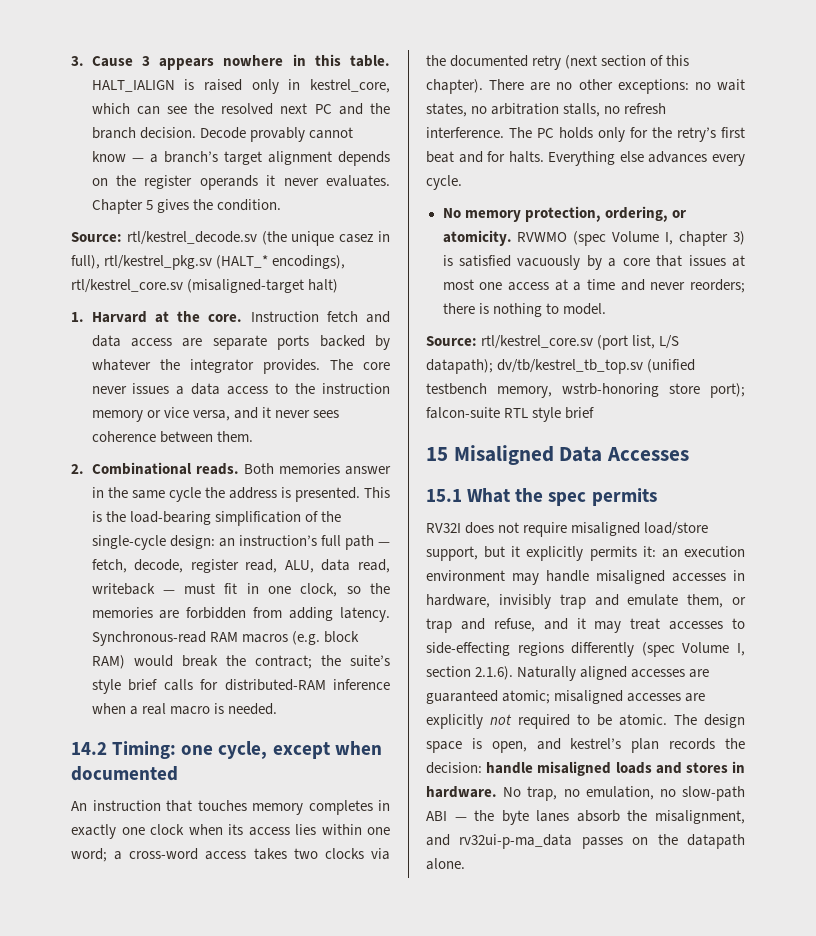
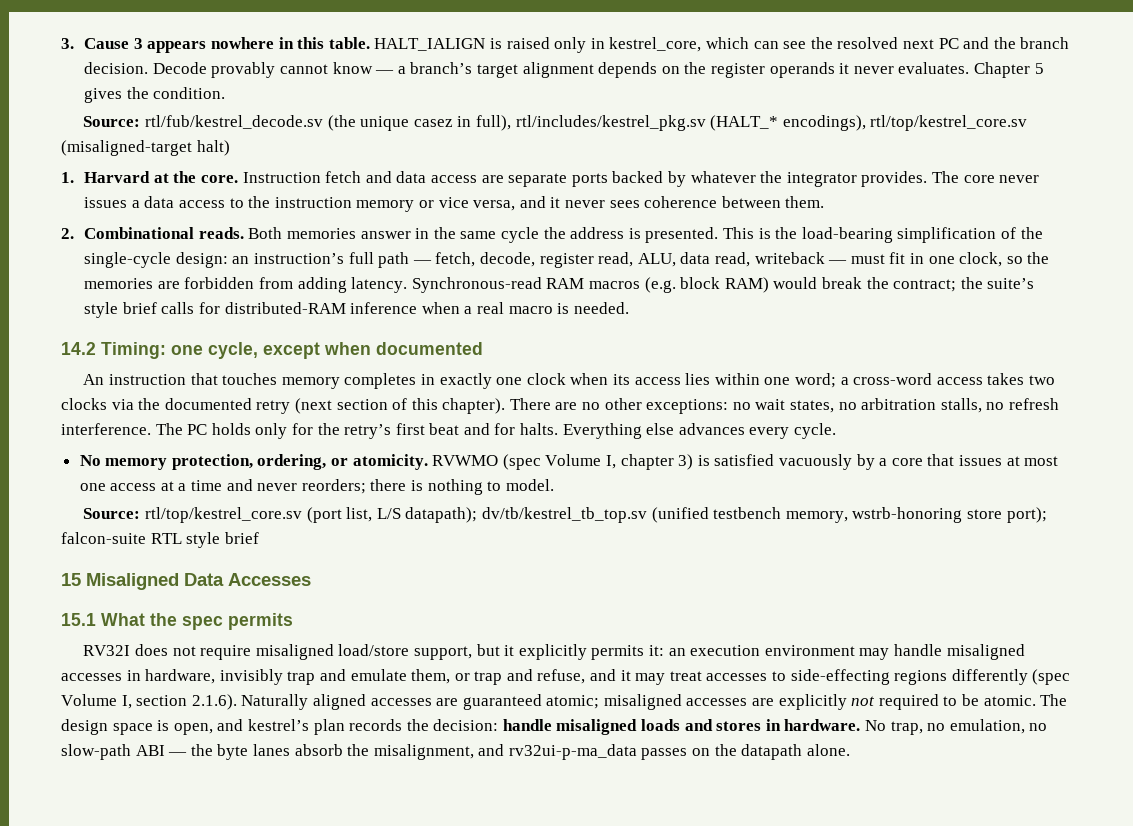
- Source: rtl/kestrel_decode.sv (the unique casez in full), rtl/kestrel_pkg.sv (HALT_* encodings), rtl/kestrel_core.sv (misaligned-target halt)
+ Source: rtl/fub/kestrel_decode.sv (the unique casez in full), rtl/includes/kestrel_pkg.sv (HALT_* encodings), rtl/top/kestrel_core.sv (misaligned-target halt)
- Source: rtl/kestrel_core.sv (port list, L/S datapath); dv/tb/kestrel_tb_top.sv (unified testbench memory, wstrb-honoring store port); falcon-suite RTL style brief
+ Source: rtl/top/kestrel_core.sv (port list, L/S datapath); dv/tb/kestrel_tb_top.sv (unified testbench memory, wstrb-honoring store port); falcon-suite RTL style brief

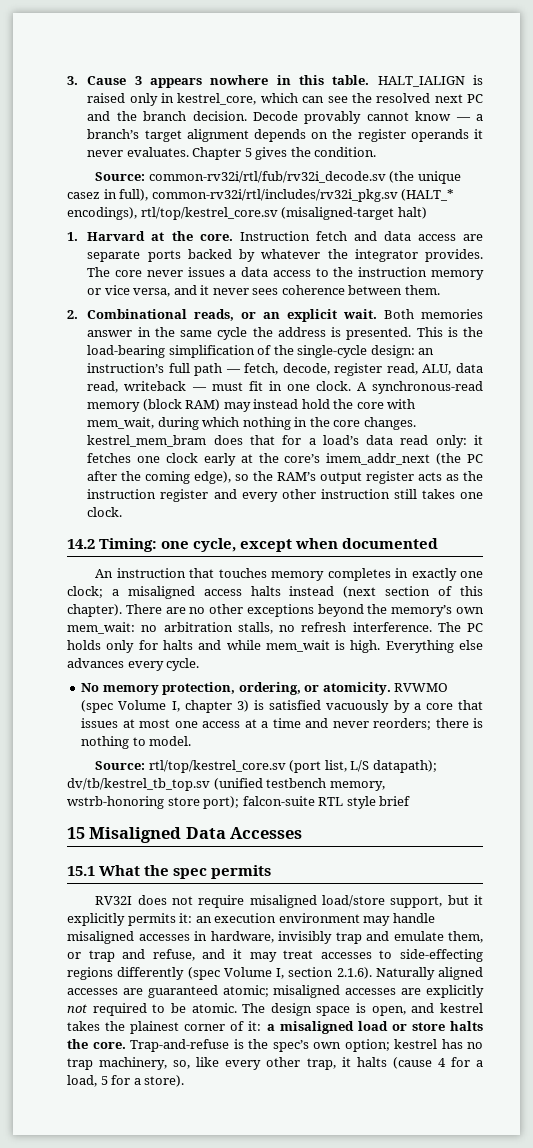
- Source: rtl/fub/kestrel_decode.sv (the unique casez in full), rtl/includes/kestrel_pkg.sv (HALT_* encodings), rtl/top/kestrel_core.sv (misaligned-target halt)
+ Source: common-rv32i/rtl/fub/rv32i_decode.sv (the unique casez in full), common-rv32i/rtl/includes/rv32i_pkg.sv (HALT_* encodings), rtl/top/kestrel_core.sv (misaligned-target halt)
- 2. Combinational reads.
+ 2. Combinational reads, or an explicit wait.
- This is the load-bearing simplification of the single-cycle design: an instruction’s full path — fetch, decode, register read, ALU, data read, writeback — must fit in one clock, so the memories are forbidden from adding latency. Synchronous-read RAM macros (e.g. block RAM) would break the contract; the suite’s style brief calls for distributed-RAM inference when a real macro is needed.
+ This is the load-bearing simplification of the single-cycle design: an instruction’s full path — fetch, decode, register read, ALU, data read, writeback — must fit in one clock. A synchronous-read memory (block RAM) may instead hold the core with mem_wait, during which nothing in the core changes. kestrel_mem_bram does that for a load’s data read only: it fetches one clock early at the core’s imem_addr_next (the PC after the coming edge), so the RAM’s output register acts as the instruction register and every other instruction still takes one clock.
- An instruction that touches memory completes in exactly one clock when its access lies within one word; a cross-word access takes two clocks via the documented retry (next section of this chapter).
+ An instruction that touches memory completes in exactly one clock; a misaligned access halts instead (next section of this chapter).
- There are no other exceptions: no wait states, no arbitration stalls, no refresh interference.
+ There are no other exceptions beyond the memory’s own mem_wait: no arbitration stalls, no refresh interference.
- The PC holds only for the retry’s first beat and for halts.
+ The PC holds only for halts and while mem_wait is high.
- The design space is open, and kestrel’s plan records the decision: handle misaligned loads and stores in hardware. No trap, no emulation, no slow-path ABI — the byte lanes absorb the misalignment, and rv32ui-p-ma_data passes on the datapath alone.
+ The design space is open, and kestrel takes the plainest corner of it: a misaligned load or store halts the core. Trap-and-refuse is the spec’s own option; kestrel has no trap machinery, so, like every other trap, it halts (cause 4 for a load, 5 for a store).

